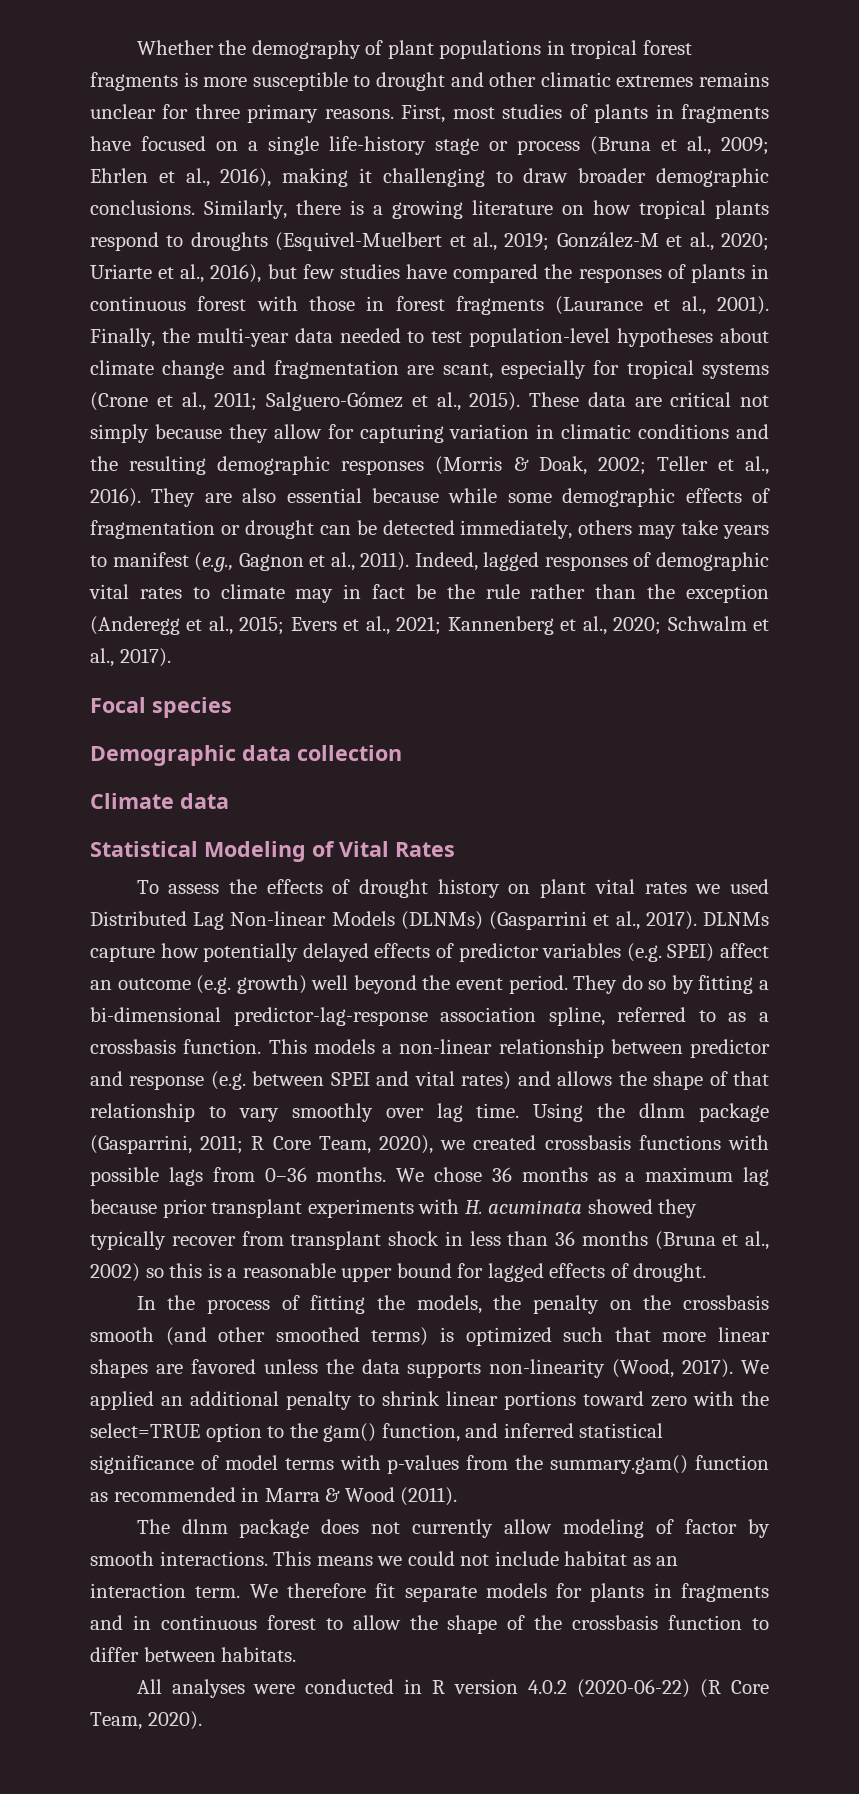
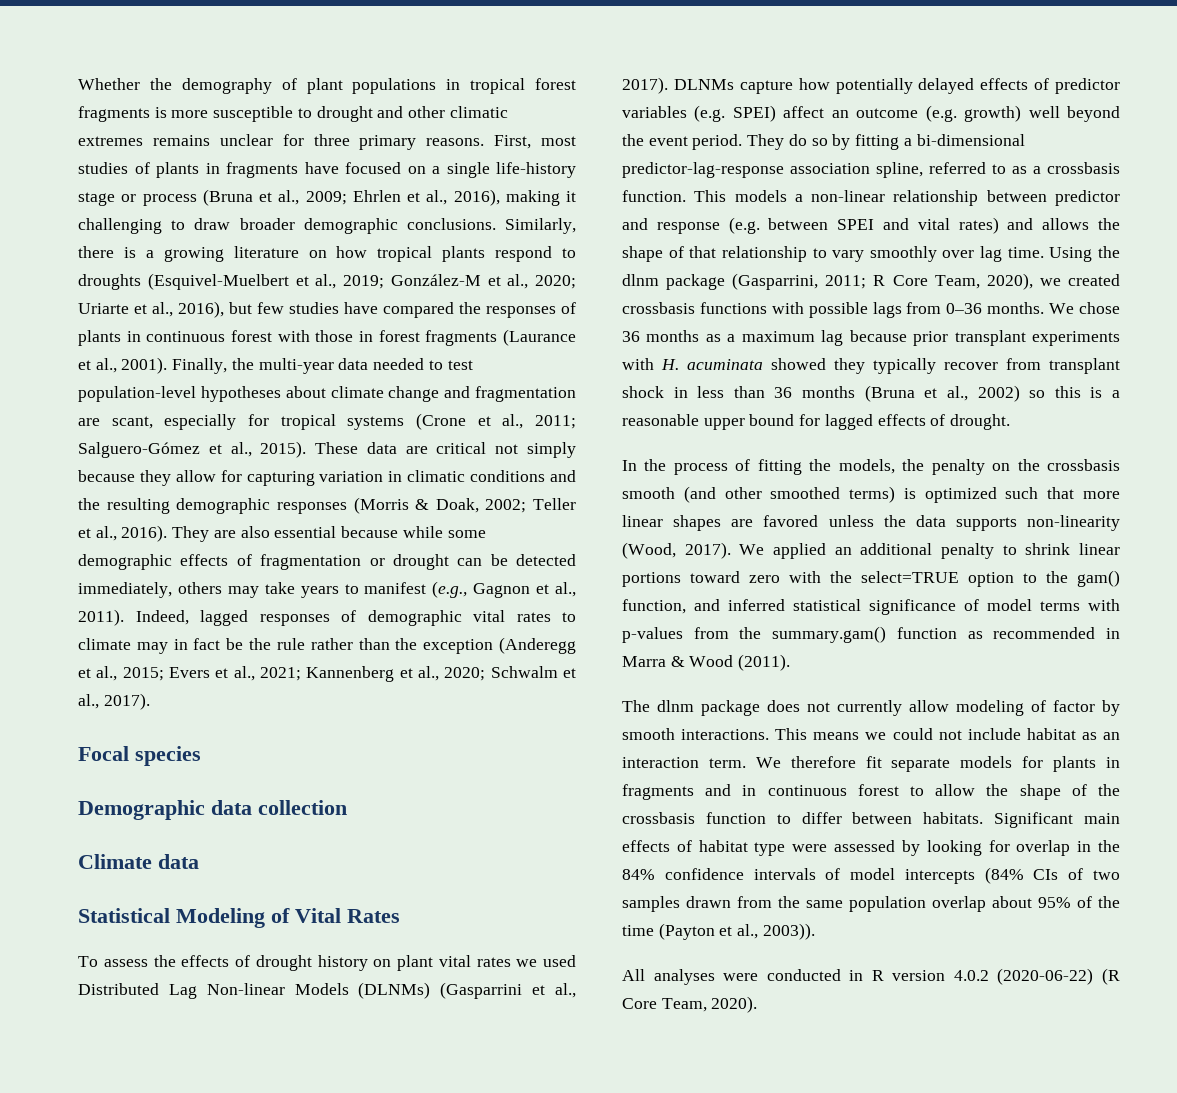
+ Significant main effects of habitat type were assessed by looking for overlap in the 84% confidence intervals of model intercepts (84% CIs of two samples drawn from the same population overlap about 95% of the time (Payton et al., 2003)).

